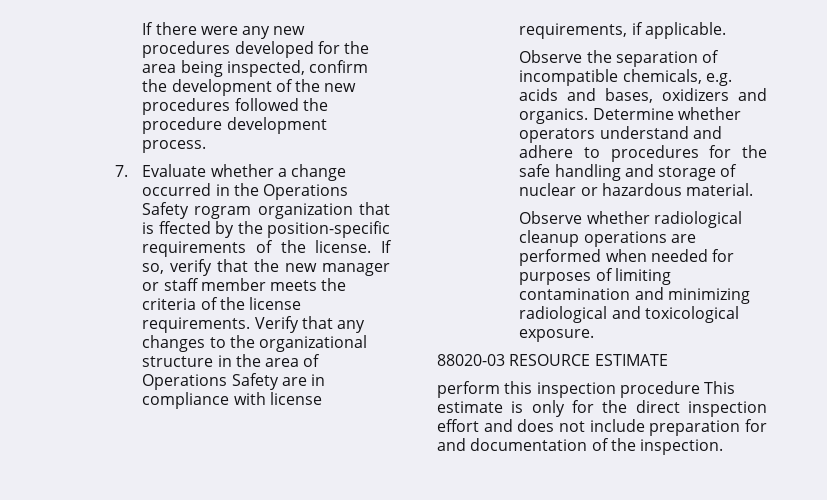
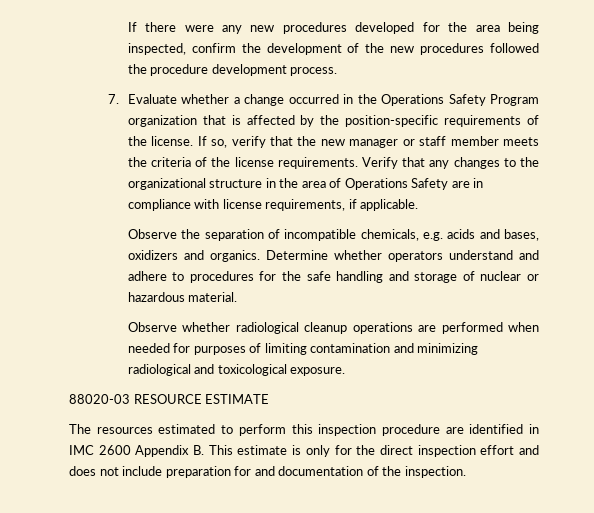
- 7. Evaluate whether a change occurred in the Operations Safety rogram organization that is ffected by the position-specific requirements of the license.
+ 7. Evaluate whether a change occurred in the Operations Safety Program organization that is affected by the position-specific requirements of the license.
- perform this inspection procedure This estimate is only for the direct inspection effort and does not include preparation for and documentation of the inspection.
+ The resources estimated to perform this inspection procedure are identified in IMC 2600 Appendix B. This estimate is only for the direct inspection effort and does not include preparation for and documentation of the inspection.

